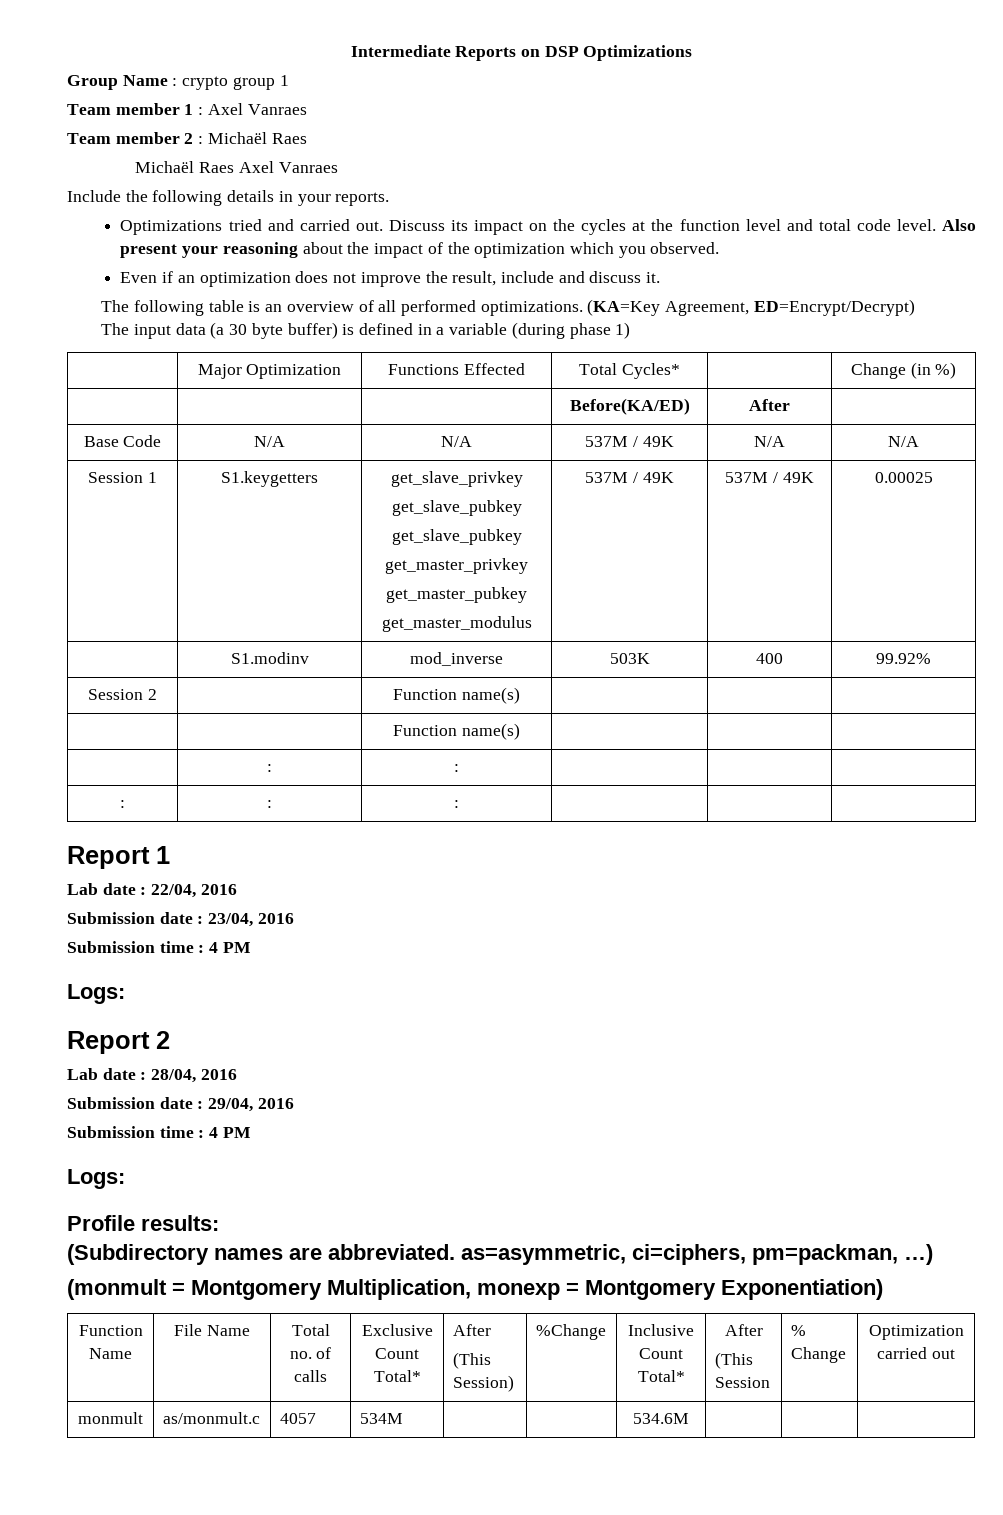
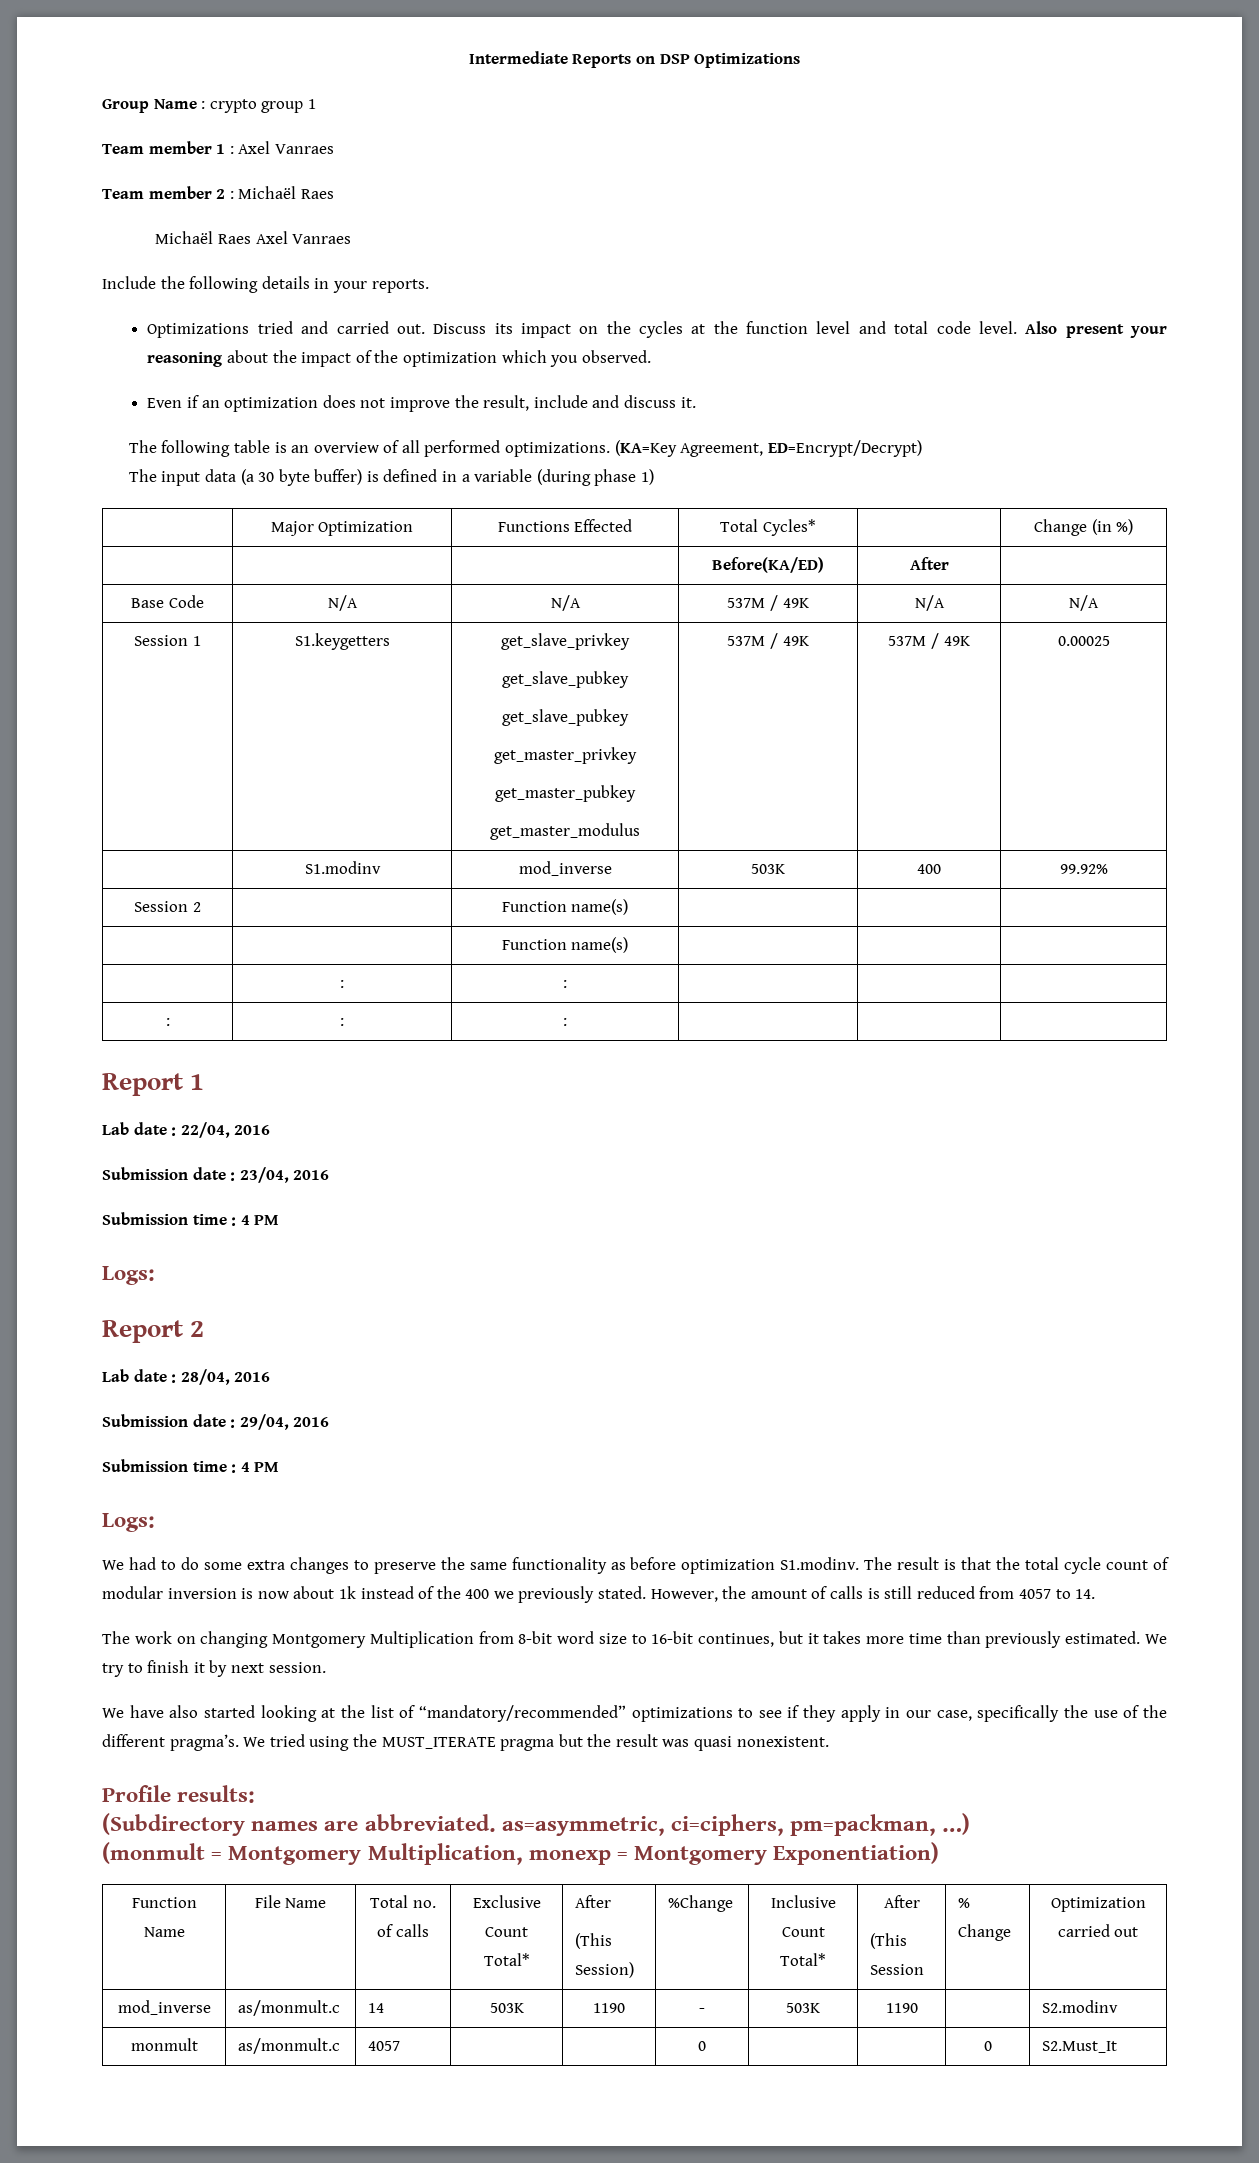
+ We had to do some extra changes to preserve the same functionality as before optimization S1.modinv. The result is that the total cycle count of modular inversion is now about 1k instead of the 400 we previously stated. However, the amount of calls is still reduced from 4057 to 14.
+ The work on changing Montgomery Multiplication from 8-bit word size to 16-bit continues, but it takes more time than previously estimated. We try to finish it by next session.
+ We have also started looking at the list of “mandatory/recommended” optimizations to see if they apply in our case, specifically the use of the different pragma’s. We tried using the MUST_ITERATE pragma but the result was quasi nonexistent.
+ mod_inverse | as/monmult.c | 14 | 503K | 1190 | - | 503K | 1190 | | S2.modinv
- monmult | as/monmult.c | 4057 | 534M | | | 534.6M | | |
+ monmult | as/monmult.c | 4057 | | | 0 | | | 0 | S2.Must_It

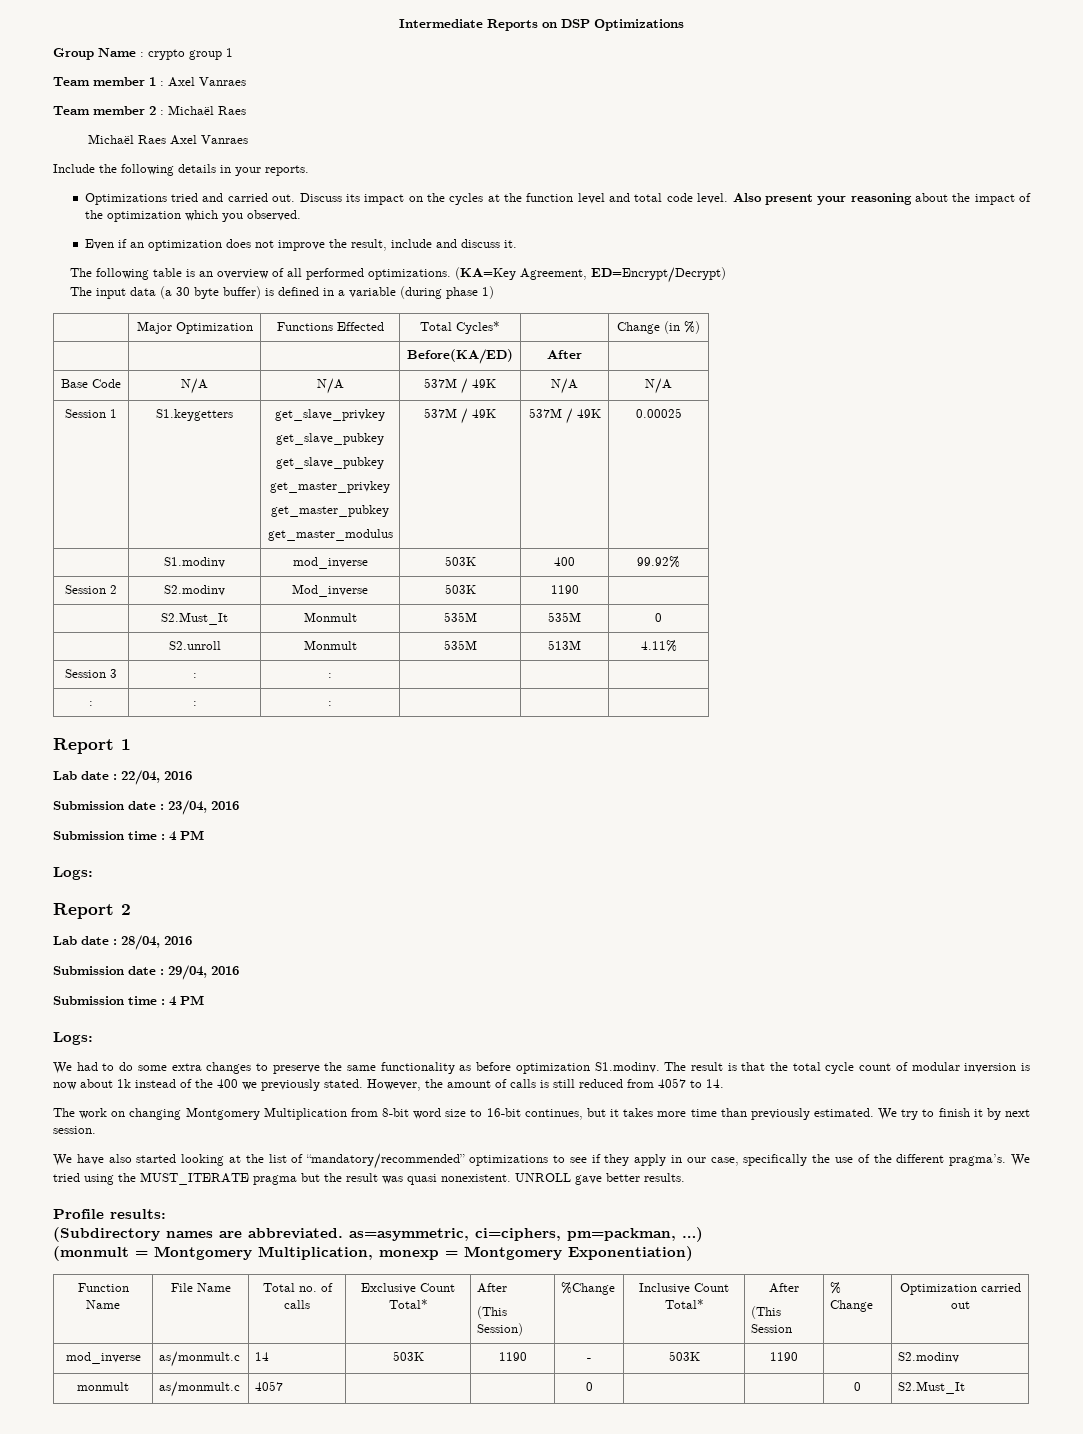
- Session 2 | | Function name(s) | | |
- | | Function name(s) | | |
- | : | : | | |
+ Session 2 | S2.modinv | Mod_inverse | 503K | 1190 |
+ | S2.Must_It | Monmult | 535M | 535M | 0
+ | S2.unroll | Monmult | 535M | 513M | 4.11%
+ Session 3 | : | : | | |
+ UNROLL gave better results.

